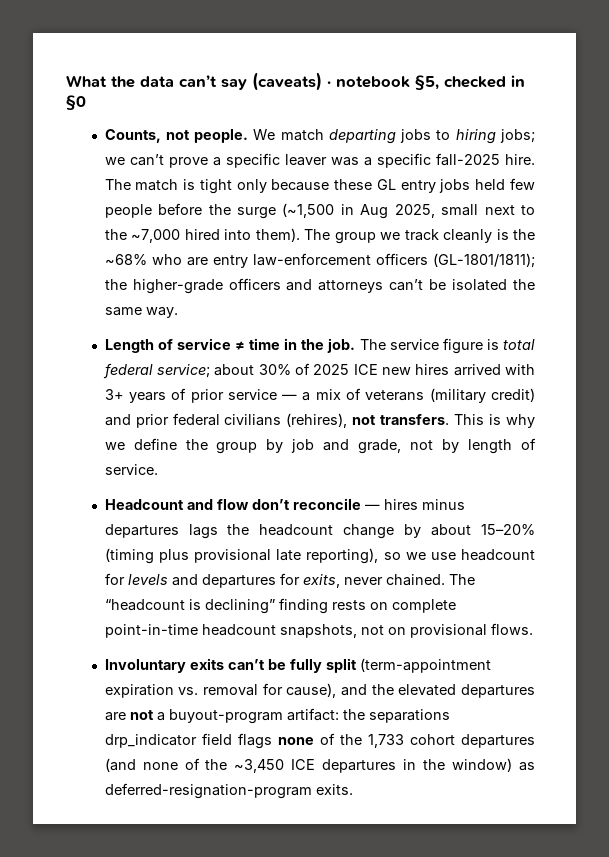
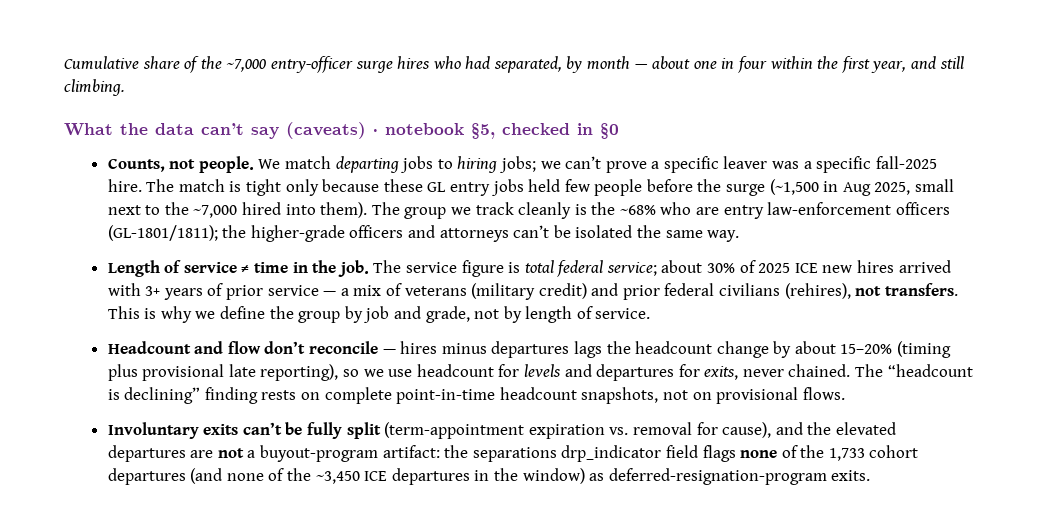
+ Cumulative share of the ~7,000 entry-officer surge hires who had separated, by month — about one in four within the first year, and still climbing.

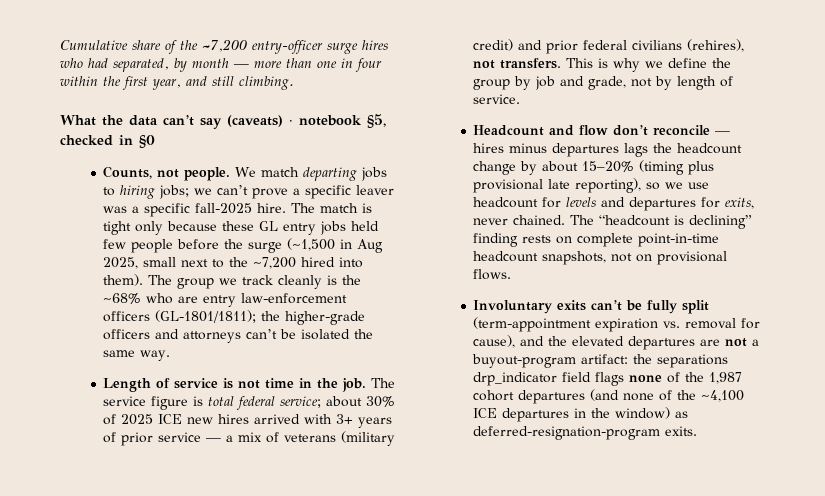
- Cumulative share of the ~7,000 entry-officer surge hires who had separated, by month — about one in four within the first year, and still climbing.
+ Cumulative share of the ~7,200 entry-officer surge hires who had separated, by month — more than one in four within the first year, and still climbing.
- The match is tight only because these GL entry jobs held few people before the surge (~1,500 in Aug 2025, small next to the ~7,000 hired into them).
+ The match is tight only because these GL entry jobs held few people before the surge (~1,500 in Aug 2025, small next to the ~7,200 hired into them).
- Length of service ≠ time in the job.
+ Length of service is not time in the job.
- Involuntary exits can’t be fully split (term-appointment expiration vs. removal for cause), and the elevated departures are not a buyout-program artifact: the separations drp_indicator field flags none of the 1,733 cohort departures (and none of the ~3,450 ICE departures in the window) as deferred-resignation-program exits.
+ Involuntary exits can’t be fully split (term-appointment expiration vs. removal for cause), and the elevated departures are not a buyout-program artifact: the separations drp_indicator field flags none of the 1,987 cohort departures (and none of the ~4,100 ICE departures in the window) as deferred-resignation-program exits.

